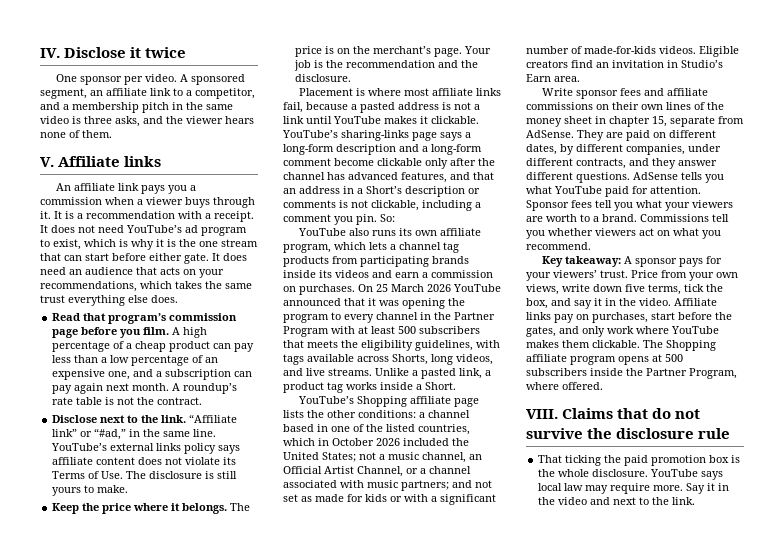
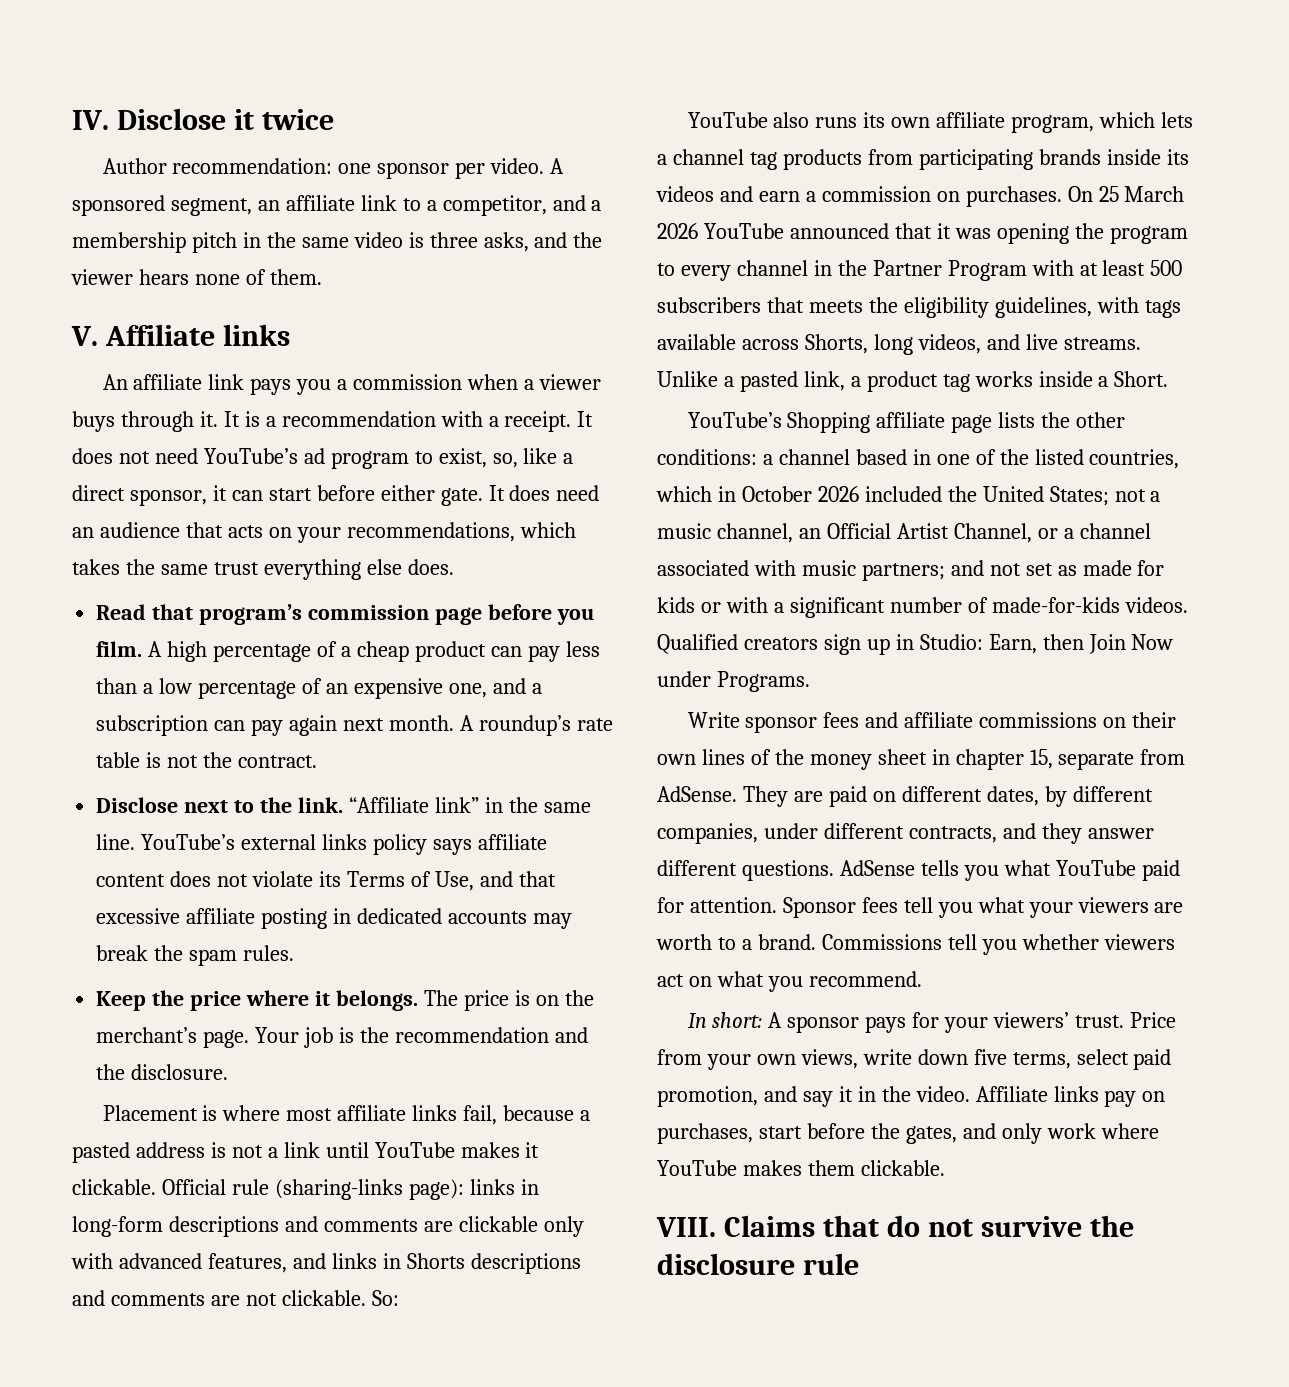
- One sponsor per video.
+ Author recommendation: one sponsor per video.
- It does not need YouTube’s ad program to exist, which is why it is the one stream that can start before either gate.
+ It does not need YouTube’s ad program to exist, so, like a direct sponsor, it can start before either gate.
- “Affiliate link” or “#ad,” in the same line.
+ “Affiliate link” in the same line.
- YouTube’s external links policy says affiliate content does not violate its Terms of Use. The disclosure is still yours to make.
+ YouTube’s external links policy says affiliate content does not violate its Terms of Use, and that excessive affiliate posting in dedicated accounts may break the spam rules.
- YouTube’s sharing-links page says a long-form description and a long-form comment become clickable only after the channel has advanced features, and that an address in a Short’s description or comments is not clickable, including a comment you pin.
+ Official rule (sharing-links page): links in long-form descriptions and comments are clickable only with advanced features, and links in Shorts descriptions and comments are not clickable.
- Eligible creators find an invitation in Studio’s Earn area.
+ Qualified creators sign up in Studio: Earn, then Join Now under Programs.
- Key takeaway: A sponsor pays for your viewers’ trust.
+ In short: A sponsor pays for your viewers’ trust.
- Price from your own views, write down five terms, tick the box, and say it in the video.
+ Price from your own views, write down five terms, select paid promotion, and say it in the video.
- The Shopping affiliate program opens at 500 subscribers inside the Partner Program, where offered.
- That ticking the paid promotion box is the whole disclosure. YouTube says local law may require more. Say it in the video and next to the link.

